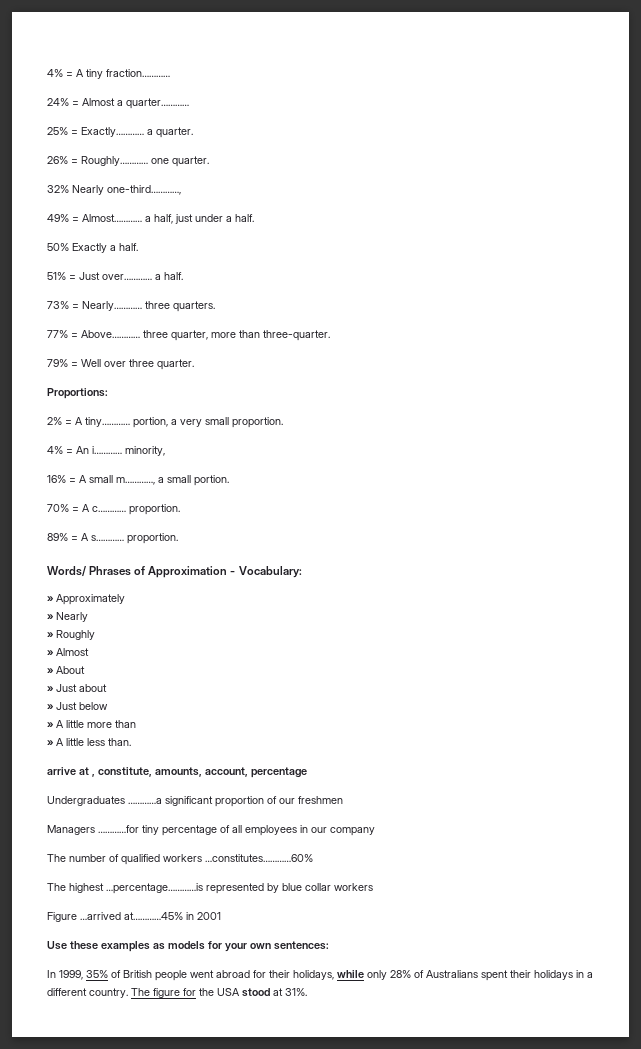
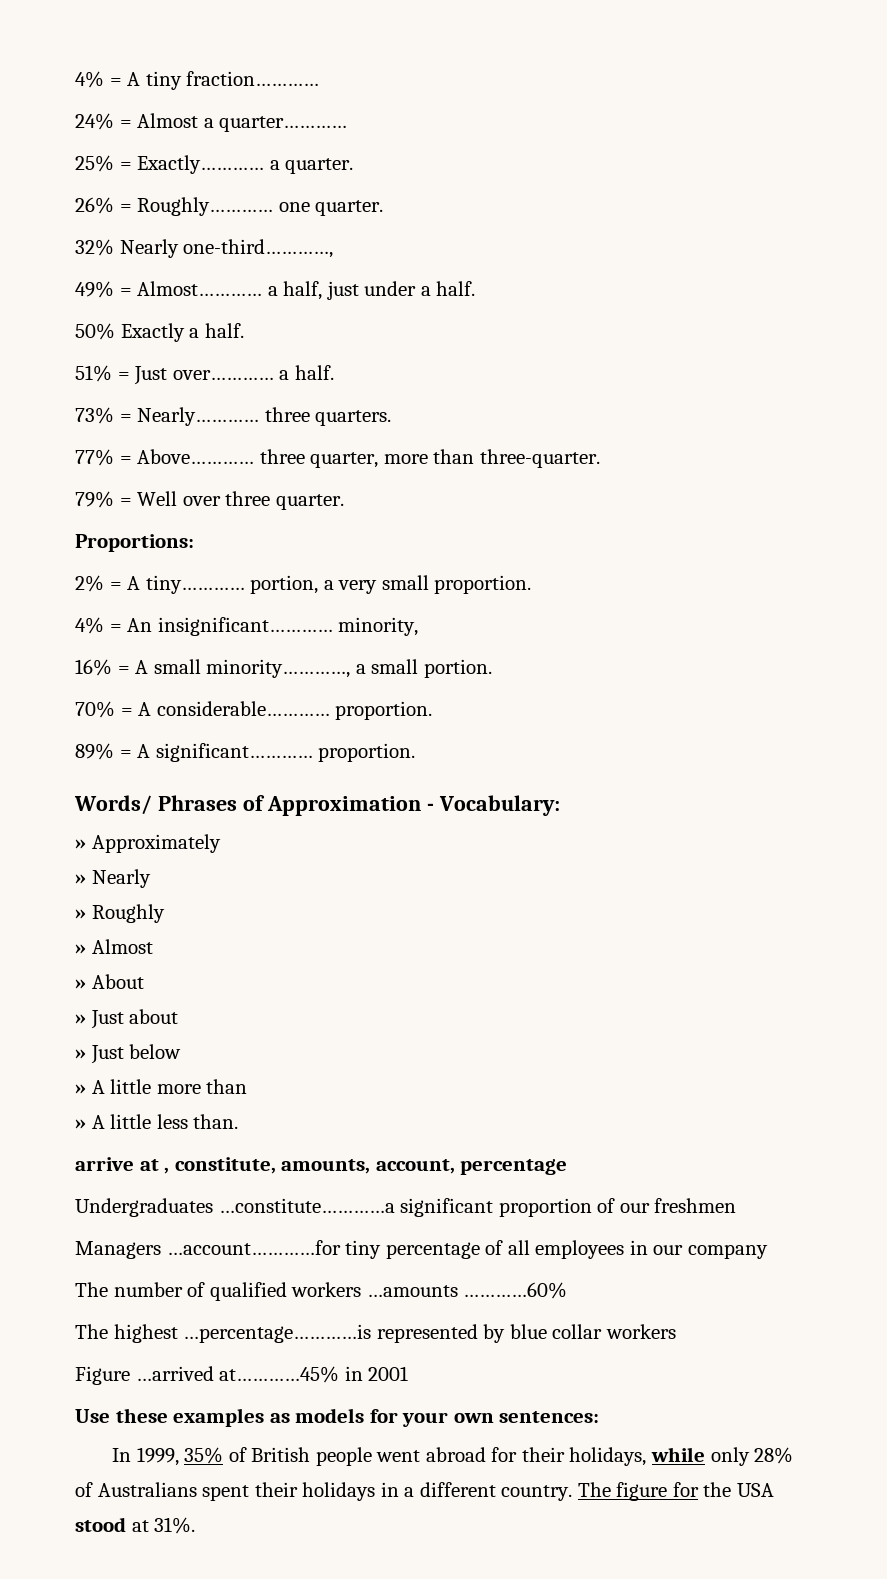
- 4% = An i………… minority,
+ 4% = An insignificant………… minority,
- 16% = A small m…………, a small portion.
+ 16% = A small minority…………, a small portion.
- 70% = A c………… proportion.
+ 70% = A considerable………… proportion.
- 89% = A s………… proportion.
+ 89% = A significant………… proportion.
- Undergraduates …………a significant proportion of our freshmen
+ Undergraduates …constitute…………a significant proportion of our freshmen
- Managers …………for tiny percentage of all employees in our company
+ Managers …account…………for tiny percentage of all employees in our company
- The number of qualified workers …constitutes…………60%
+ The number of qualified workers …amounts …………60%

